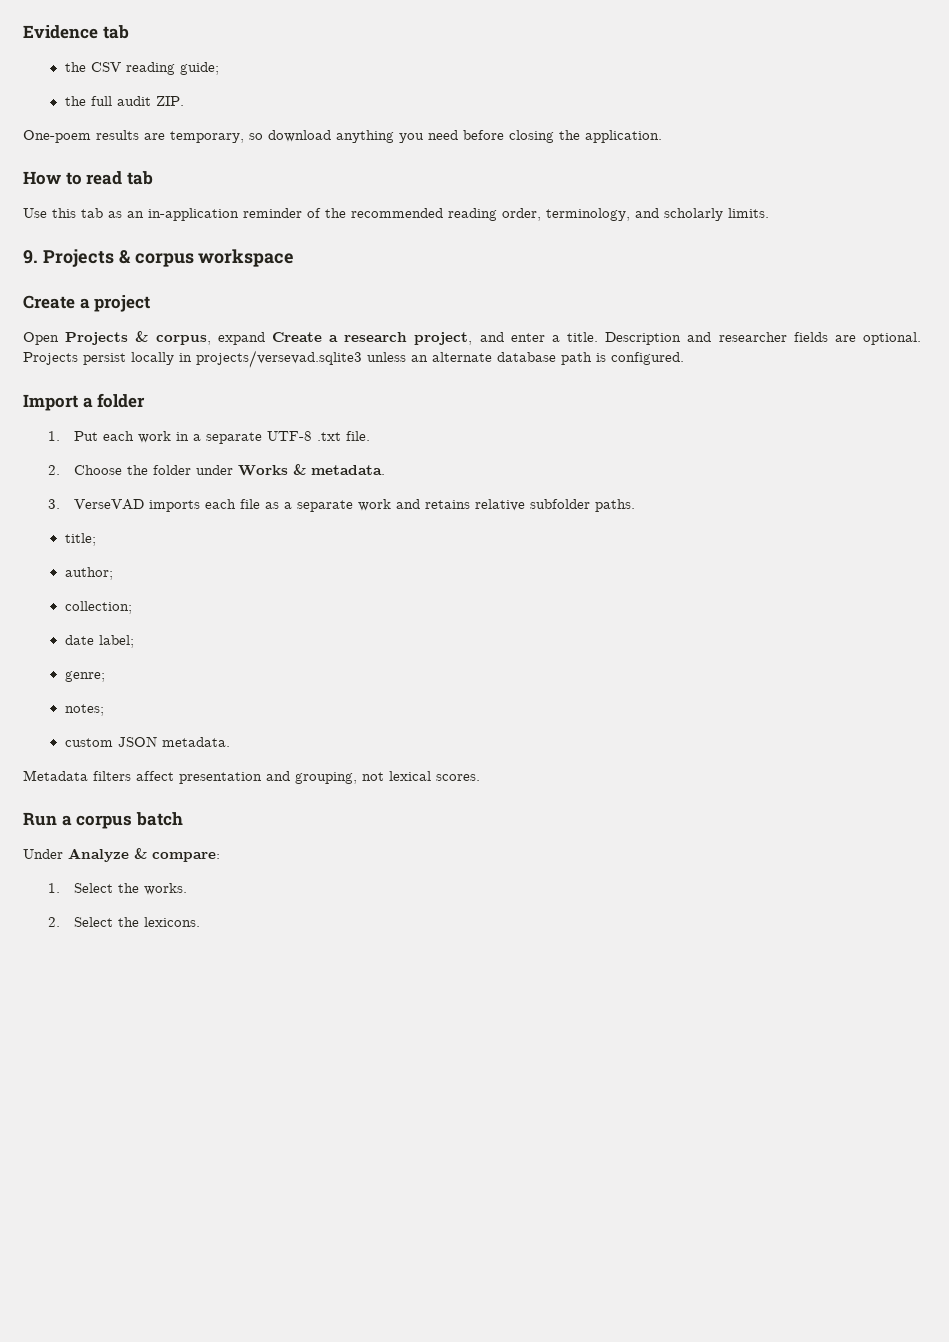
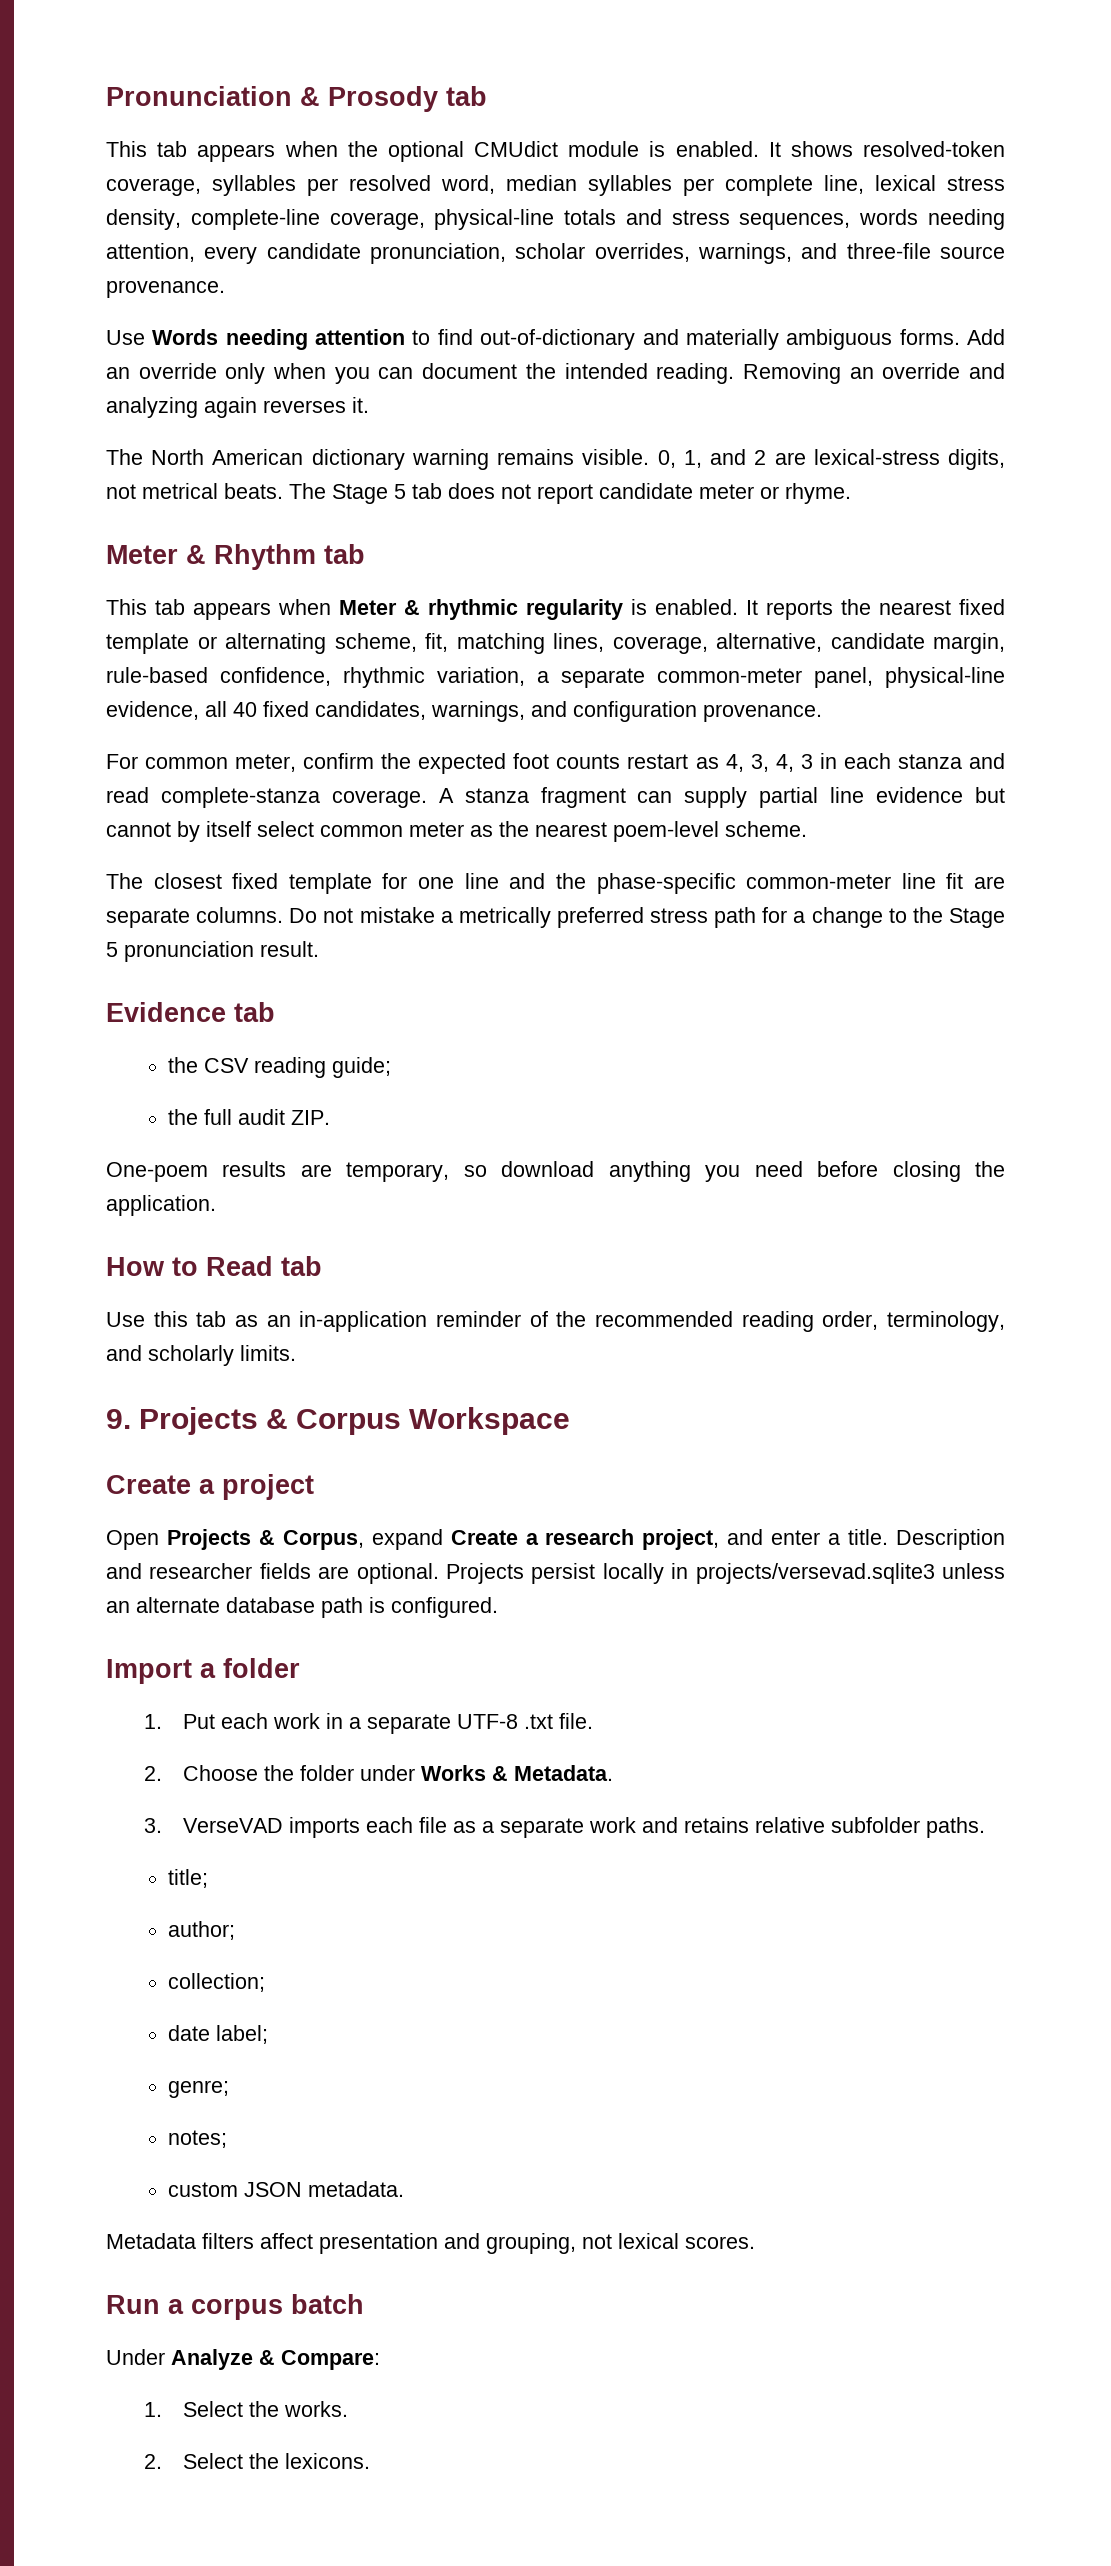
+ Pronunciation & Prosody tab
+ This tab appears when the optional CMUdict module is enabled. It shows resolved-token coverage, syllables per resolved word, median syllables per complete line, lexical stress density, complete-line coverage, physical-line totals and stress sequences, words needing attention, every candidate pronunciation, scholar overrides, warnings, and three-file source provenance.
+ Use Words needing attention to find out-of-dictionary and materially ambiguous forms. Add an override only when you can document the intended reading. Removing an override and analyzing again reverses it.
+ The North American dictionary warning remains visible. 0, 1, and 2 are lexical-stress digits, not metrical beats. The Stage 5 tab does not report candidate meter or rhyme.
+ Meter & Rhythm tab
+ This tab appears when Meter & rhythmic regularity is enabled. It reports the nearest fixed template or alternating scheme, fit, matching lines, coverage, alternative, candidate margin, rule-based confidence, rhythmic variation, a separate common-meter panel, physical-line evidence, all 40 fixed candidates, warnings, and configuration provenance.
+ For common meter, confirm the expected foot counts restart as 4, 3, 4, 3 in each stanza and read complete-stanza coverage. A stanza fragment can supply partial line evidence but cannot by itself select common meter as the nearest poem-level scheme.
+ The closest fixed template for one line and the phase-specific common-meter line fit are separate columns. Do not mistake a metrically preferred stress path for a change to the Stage 5 pronunciation result.
- How to read tab
+ How to Read tab
- 9. Projects & corpus workspace
+ 9. Projects & Corpus Workspace
- Open Projects & corpus, expand Create a research project, and enter a title.
+ Open Projects & Corpus, expand Create a research project, and enter a title.
- 2. Choose the folder under Works & metadata.
+ 2. Choose the folder under Works & Metadata.
- Under Analyze & compare:
+ Under Analyze & Compare:

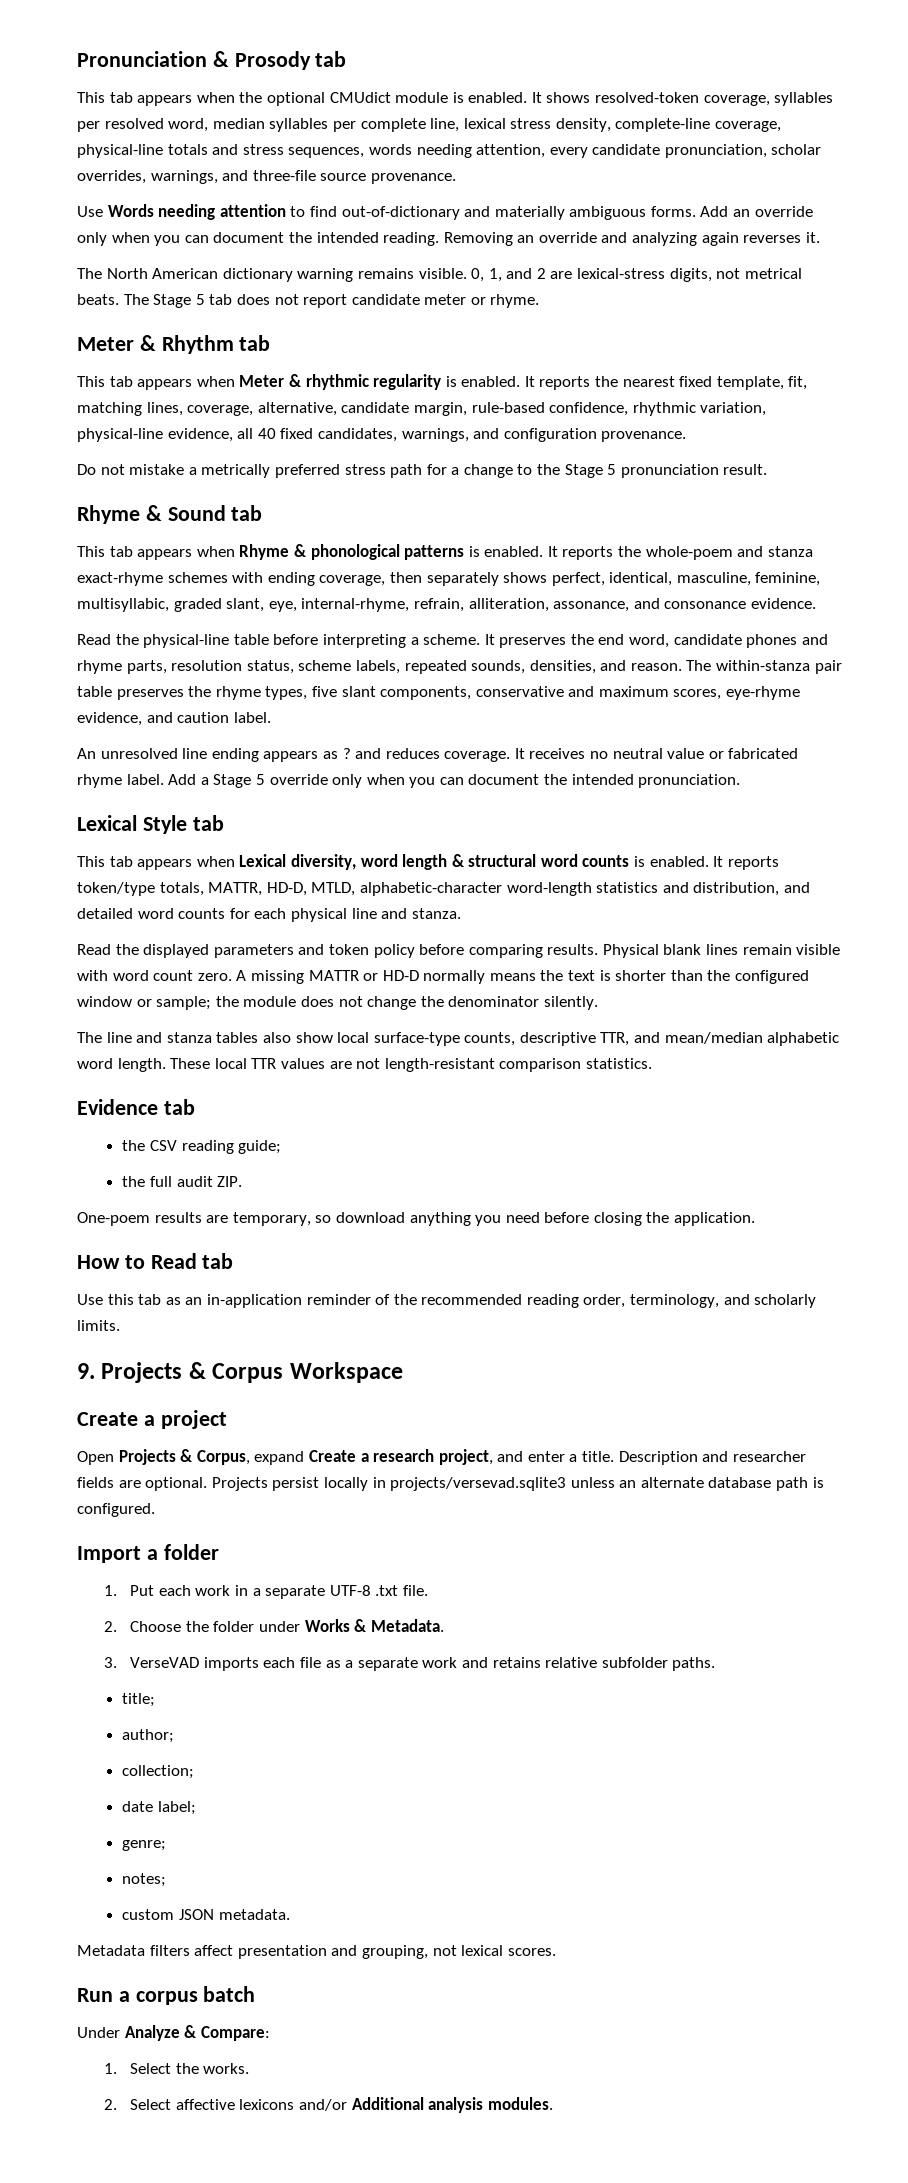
- It reports the nearest fixed template or alternating scheme, fit, matching lines, coverage, alternative, candidate margin, rule-based confidence, rhythmic variation, a separate common-meter panel, physical-line evidence, all 40 fixed candidates, warnings, and configuration provenance.
+ It reports the nearest fixed template, fit, matching lines, coverage, alternative, candidate margin, rule-based confidence, rhythmic variation, physical-line evidence, all 40 fixed candidates, warnings, and configuration provenance.
- For common meter, confirm the expected foot counts restart as 4, 3, 4, 3 in each stanza and read complete-stanza coverage. A stanza fragment can supply partial line evidence but cannot by itself select common meter as the nearest poem-level scheme.
- The closest fixed template for one line and the phase-specific common-meter line fit are separate columns.
+ Rhyme & Sound tab
+ This tab appears when Rhyme & phonological patterns is enabled. It reports the whole-poem and stanza exact-rhyme schemes with ending coverage, then separately shows perfect, identical, masculine, feminine, multisyllabic, graded slant, eye, internal-rhyme, refrain, alliteration, assonance, and consonance evidence.
+ Read the physical-line table before interpreting a scheme. It preserves the end word, candidate phones and rhyme parts, resolution status, scheme labels, repeated sounds, densities, and reason. The within-stanza pair table preserves the rhyme types, five slant components, conservative and maximum scores, eye-rhyme evidence, and caution label.
+ An unresolved line ending appears as ? and reduces coverage. It receives no neutral value or fabricated rhyme label. Add a Stage 5 override only when you can document the intended pronunciation.
+ Lexical Style tab
+ This tab appears when Lexical diversity, word length & structural word counts is enabled. It reports token/type totals, MATTR, HD-D, MTLD, alphabetic-character word-length statistics and distribution, and detailed word counts for each physical line and stanza.
+ Read the displayed parameters and token policy before comparing results. Physical blank lines remain visible with word count zero. A missing MATTR or HD-D normally means the text is shorter than the configured window or sample; the module does not change the denominator silently.
+ The line and stanza tables also show local surface-type counts, descriptive TTR, and mean/median alphabetic word length. These local TTR values are not length-resistant comparison statistics.
- 2. Select the lexicons.
+ 2. Select affective lexicons and/or Additional analysis modules.

